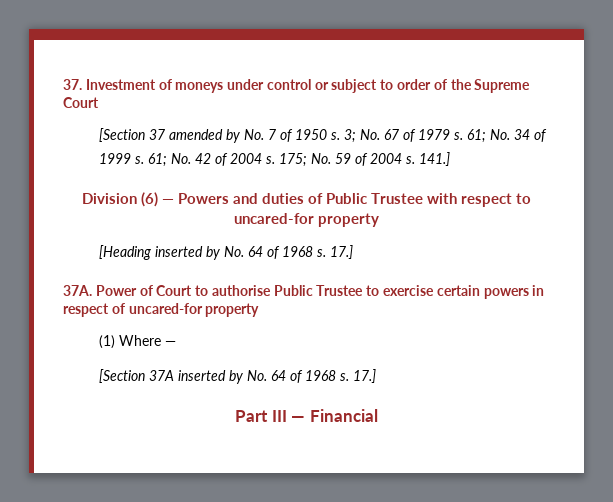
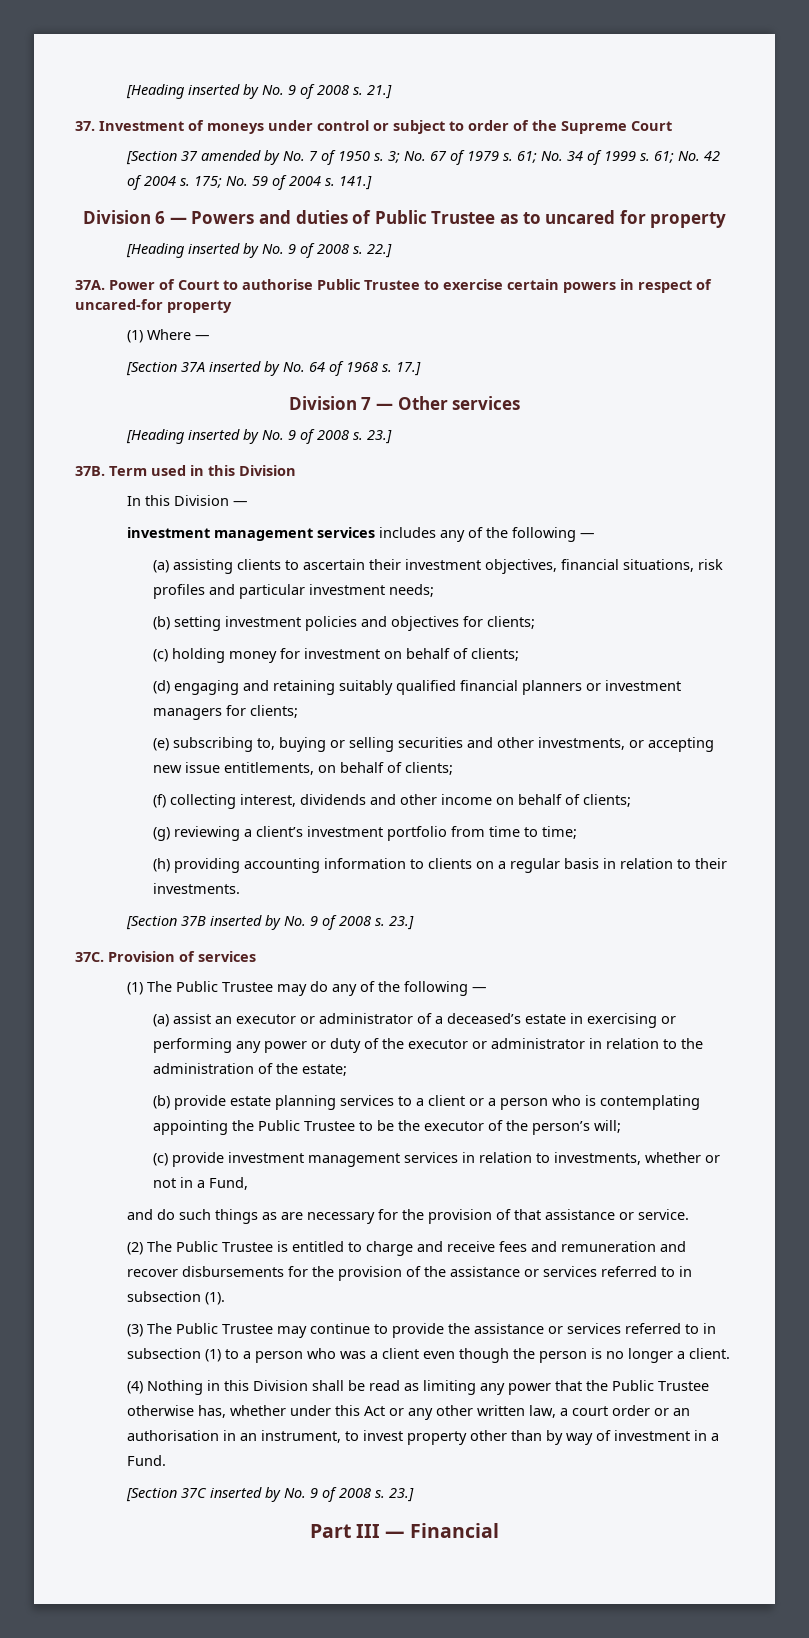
+ [Heading inserted by No. 9 of 2008 s. 21.]
- Division (6) — Powers and duties of Public Trustee with respect to uncared-for property
+ Division 6 — Powers and duties of Public Trustee as to uncared for property
- [Heading inserted by No. 64 of 1968 s. 17.]
+ [Heading inserted by No. 9 of 2008 s. 22.]
+ Division 7 — Other services
+ [Heading inserted by No. 9 of 2008 s. 23.]
+ 37B. Term used in this Division
+ In this Division —
+ investment management services includes any of the following —
+ (a) assisting clients to ascertain their investment objectives, financial situations, risk profiles and particular investment needs;
+ (b) setting investment policies and objectives for clients;
+ (c) holding money for investment on behalf of clients;
+ (d) engaging and retaining suitably qualified financial planners or investment managers for clients;
+ (e) subscribing to, buying or selling securities and other investments, or accepting new issue entitlements, on behalf of clients;
+ (f) collecting interest, dividends and other income on behalf of clients;
+ (g) reviewing a client’s investment portfolio from time to time;
+ (h) providing accounting information to clients on a regular basis in relation to their investments.
+ [Section 37B inserted by No. 9 of 2008 s. 23.]
+ 37C. Provision of services
+ (1) The Public Trustee may do any of the following —
+ (a) assist an executor or administrator of a deceased’s estate in exercising or performing any power or duty of the executor or administrator in relation to the administration of the estate;
+ (b) provide estate planning services to a client or a person who is contemplating appointing the Public Trustee to be the executor of the person’s will;
+ (c) provide investment management services in relation to investments, whether or not in a Fund,
+ and do such things as are necessary for the provision of that assistance or service.
+ (2) The Public Trustee is entitled to charge and receive fees and remuneration and recover disbursements for the provision of the assistance or services referred to in subsection (1).
+ (3) The Public Trustee may continue to provide the assistance or services referred to in subsection (1) to a person who was a client even though the person is no longer a client.
+ (4) Nothing in this Division shall be read as limiting any power that the Public Trustee otherwise has, whether under this Act or any other written law, a court order or an authorisation in an instrument, to invest property other than by way of investment in a Fund.
+ [Section 37C inserted by No. 9 of 2008 s. 23.]

